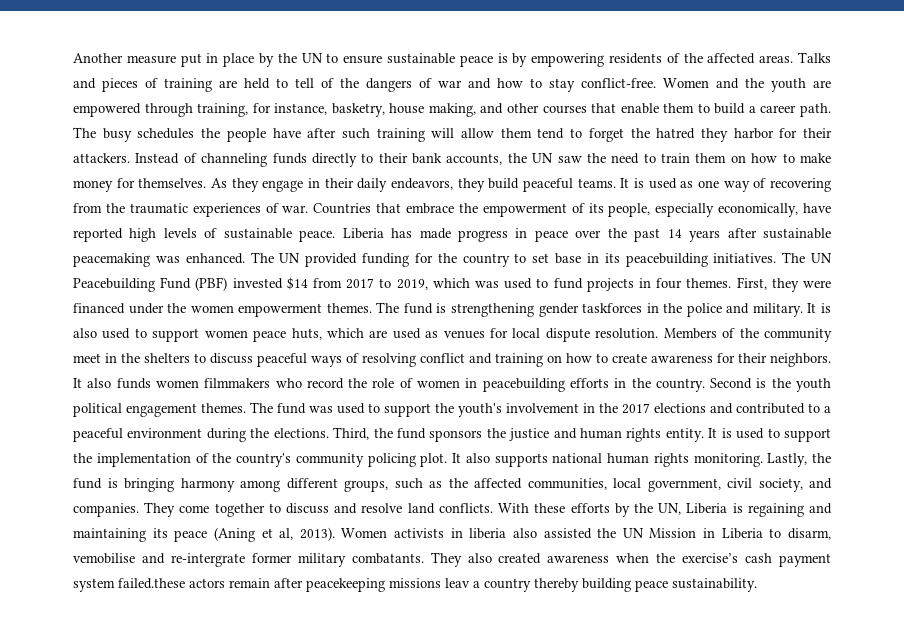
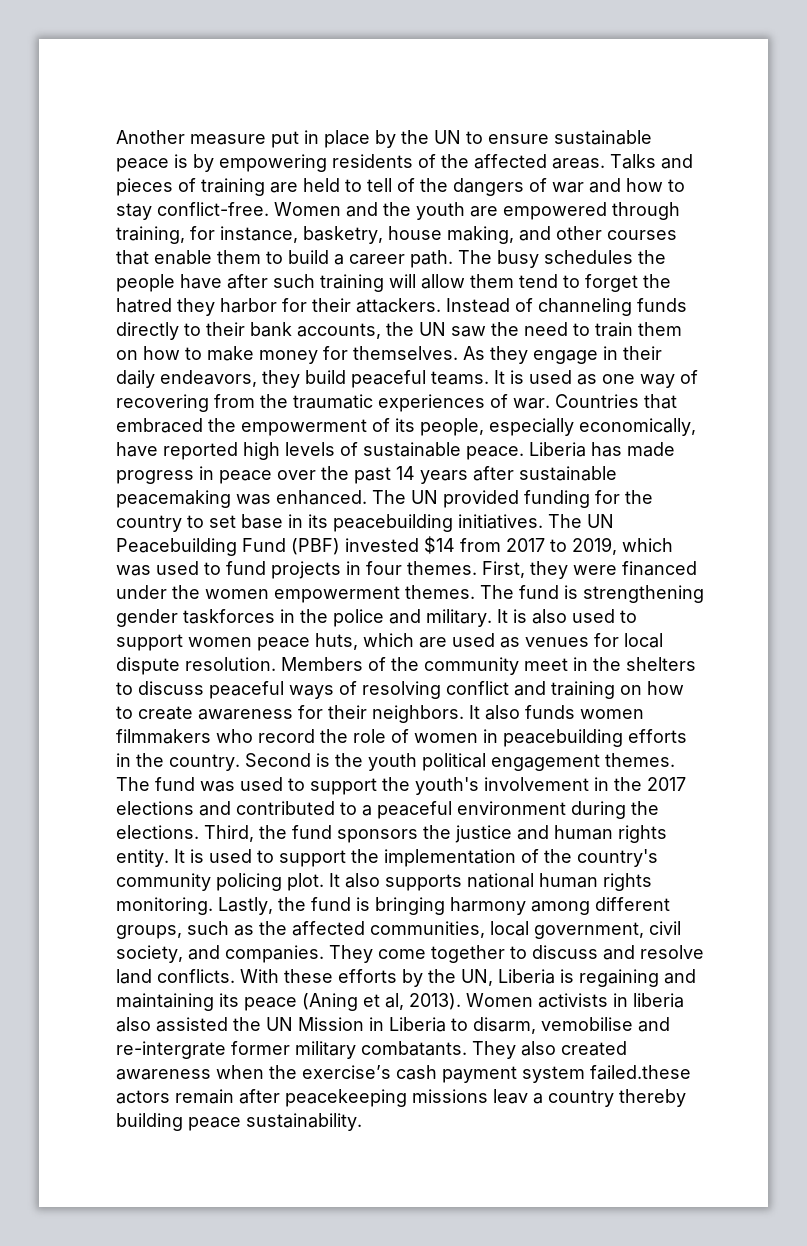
- Countries that embrace the empowerment of its people, especially economically, have reported high levels of sustainable peace.
+ Countries that embraced the empowerment of its people, especially economically, have reported high levels of sustainable peace.

